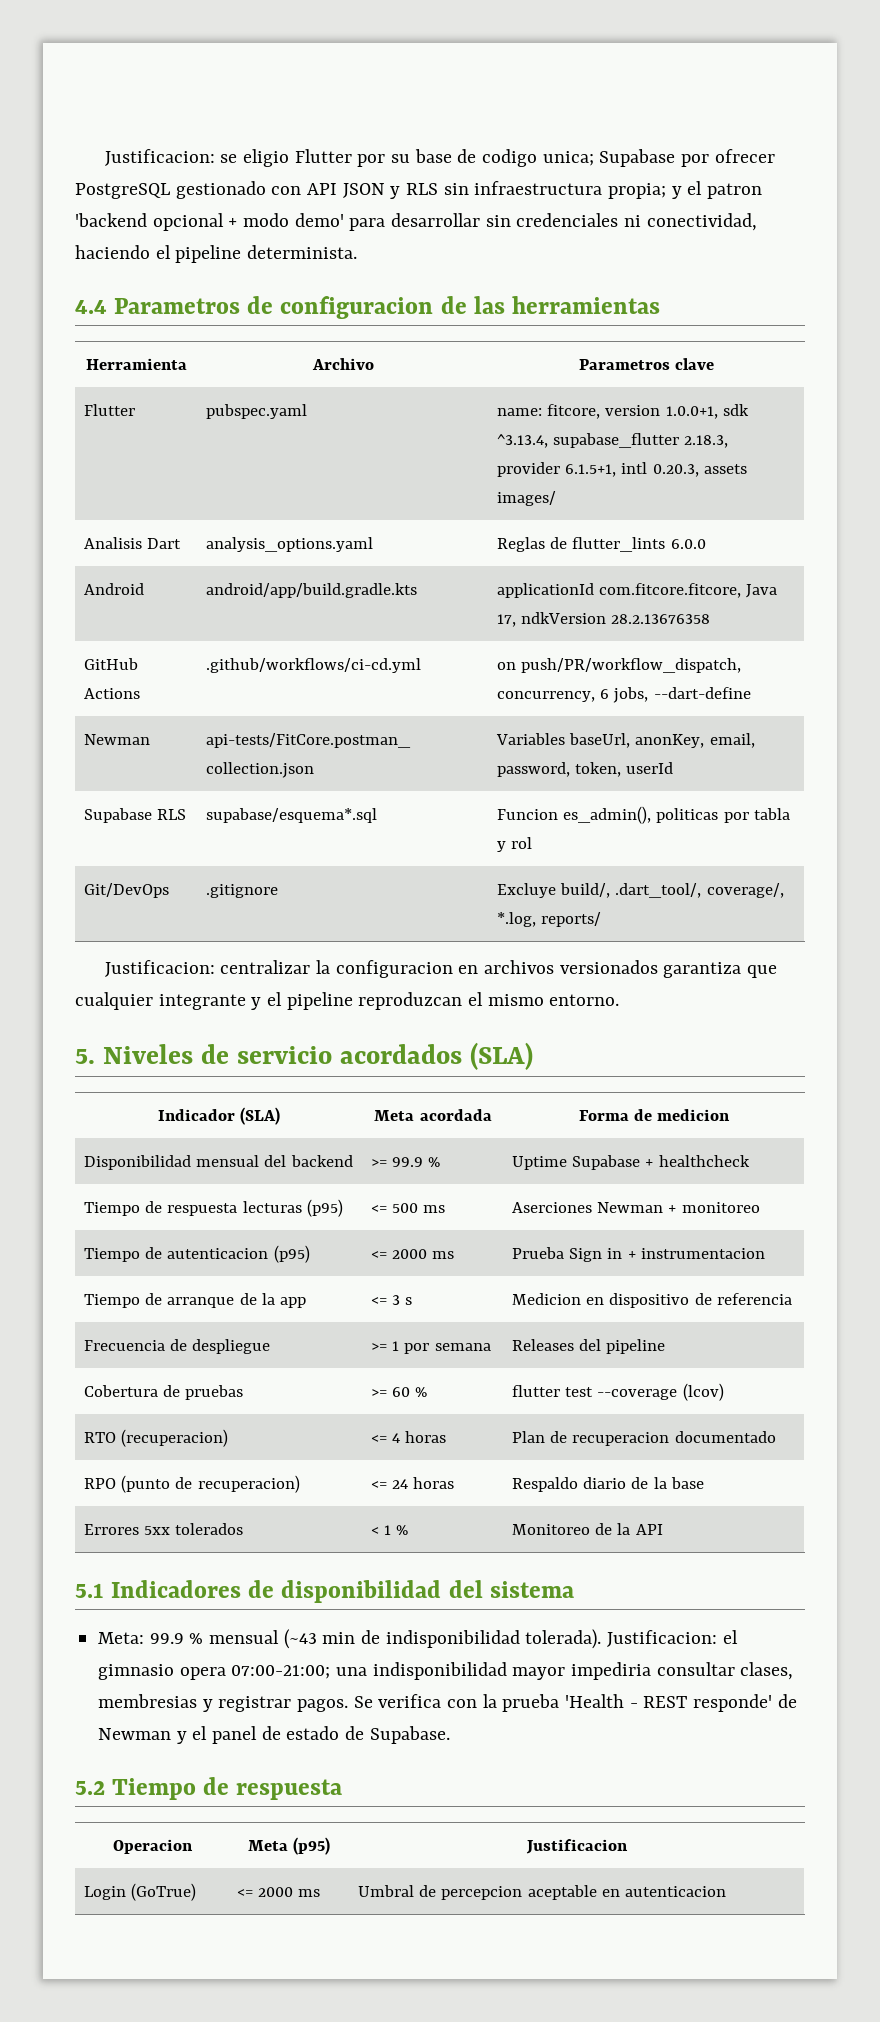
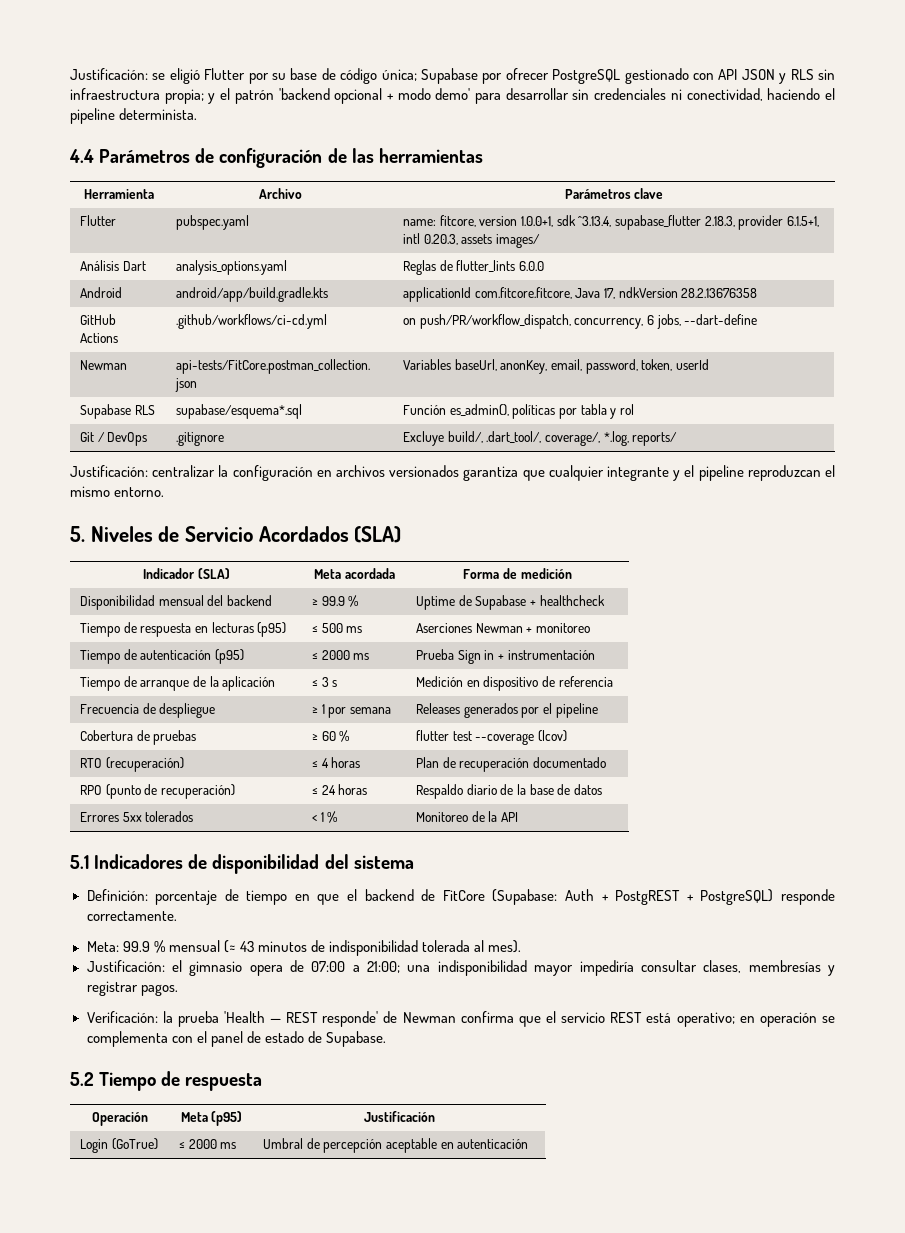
- Justificacion: se eligio Flutter por su base de codigo unica; Supabase por ofrecer PostgreSQL gestionado con API JSON y RLS sin infraestructura propia; y el patron 'backend opcional + modo demo' para desarrollar sin credenciales ni conectividad, haciendo el pipeline determinista.
+ Justificación: se eligió Flutter por su base de código única; Supabase por ofrecer PostgreSQL gestionado con API JSON y RLS sin infraestructura propia; y el patrón 'backend opcional + modo demo' para desarrollar sin credenciales ni conectividad, haciendo el pipeline determinista.
- 4.4 Parametros de configuracion de las herramientas
+ 4.4 Parámetros de configuración de las herramientas
- Herramienta | Archivo | Parametros clave
+ Herramienta | Archivo | Parámetros clave
- Analisis Dart | analysis_options.yaml | Reglas de flutter_lints 6.0.0
+ Análisis Dart | analysis_options.yaml | Reglas de flutter_lints 6.0.0
- Supabase RLS | supabase/esquema*.sql | Funcion es_admin(), politicas por tabla y rol
+ Supabase RLS | supabase/esquema*.sql | Función es_admin(), políticas por tabla y rol
- Git/DevOps | .gitignore | Excluye build/, .dart_tool/, coverage/, *.log, reports/
+ Git / DevOps | .gitignore | Excluye build/, .dart_tool/, coverage/, *.log, reports/
- Justificacion: centralizar la configuracion en archivos versionados garantiza que cualquier integrante y el pipeline reproduzcan el mismo entorno.
+ Justificación: centralizar la configuración en archivos versionados garantiza que cualquier integrante y el pipeline reproduzcan el mismo entorno.
- 5. Niveles de servicio acordados (SLA)
+ 5. Niveles de Servicio Acordados (SLA)
- Indicador (SLA) | Meta acordada | Forma de medicion
+ Indicador (SLA) | Meta acordada | Forma de medición
- Disponibilidad mensual del backend | >= 99.9 % | Uptime Supabase + healthcheck
+ Disponibilidad mensual del backend | ≥ 99.9 % | Uptime de Supabase + healthcheck
- Tiempo de respuesta lecturas (p95) | <= 500 ms | Aserciones Newman + monitoreo
+ Tiempo de respuesta en lecturas (p95) | ≤ 500 ms | Aserciones Newman + monitoreo
- Tiempo de autenticacion (p95) | <= 2000 ms | Prueba Sign in + instrumentacion
+ Tiempo de autenticación (p95) | ≤ 2000 ms | Prueba Sign in + instrumentación
- Tiempo de arranque de la app | <= 3 s | Medicion en dispositivo de referencia
+ Tiempo de arranque de la aplicación | ≤ 3 s | Medición en dispositivo de referencia
- Frecuencia de despliegue | >= 1 por semana | Releases del pipeline
+ Frecuencia de despliegue | ≥ 1 por semana | Releases generados por el pipeline
- Cobertura de pruebas | >= 60 % | flutter test --coverage (lcov)
+ Cobertura de pruebas | ≥ 60 % | flutter test --coverage (lcov)
- RTO (recuperacion) | <= 4 horas | Plan de recuperacion documentado
+ RTO (recuperación) | ≤ 4 horas | Plan de recuperación documentado
- RPO (punto de recuperacion) | <= 24 horas | Respaldo diario de la base
+ RPO (punto de recuperación) | ≤ 24 horas | Respaldo diario de la base de datos
- Meta: 99.9 % mensual (~43 min de indisponibilidad tolerada). Justificacion: el gimnasio opera 07:00-21:00; una indisponibilidad mayor impediria consultar clases, membresias y registrar pagos. Se verifica con la prueba 'Health - REST responde' de Newman y el panel de estado de Supabase.
+ Definición: porcentaje de tiempo en que el backend de FitCore (Supabase: Auth + PostgREST + PostgreSQL) responde correctamente.
+ Meta: 99.9 % mensual (≈ 43 minutos de indisponibilidad tolerada al mes).
+ Justificación: el gimnasio opera de 07:00 a 21:00; una indisponibilidad mayor impediría consultar clases, membresías y registrar pagos.
+ Verificación: la prueba 'Health — REST responde' de Newman confirma que el servicio REST está operativo; en operación se complementa con el panel de estado de Supabase.
- Operacion | Meta (p95) | Justificacion
+ Operación | Meta (p95) | Justificación
- Login (GoTrue) | <= 2000 ms | Umbral de percepcion aceptable en autenticacion
+ Login (GoTrue) | ≤ 2000 ms | Umbral de percepción aceptable en autenticación

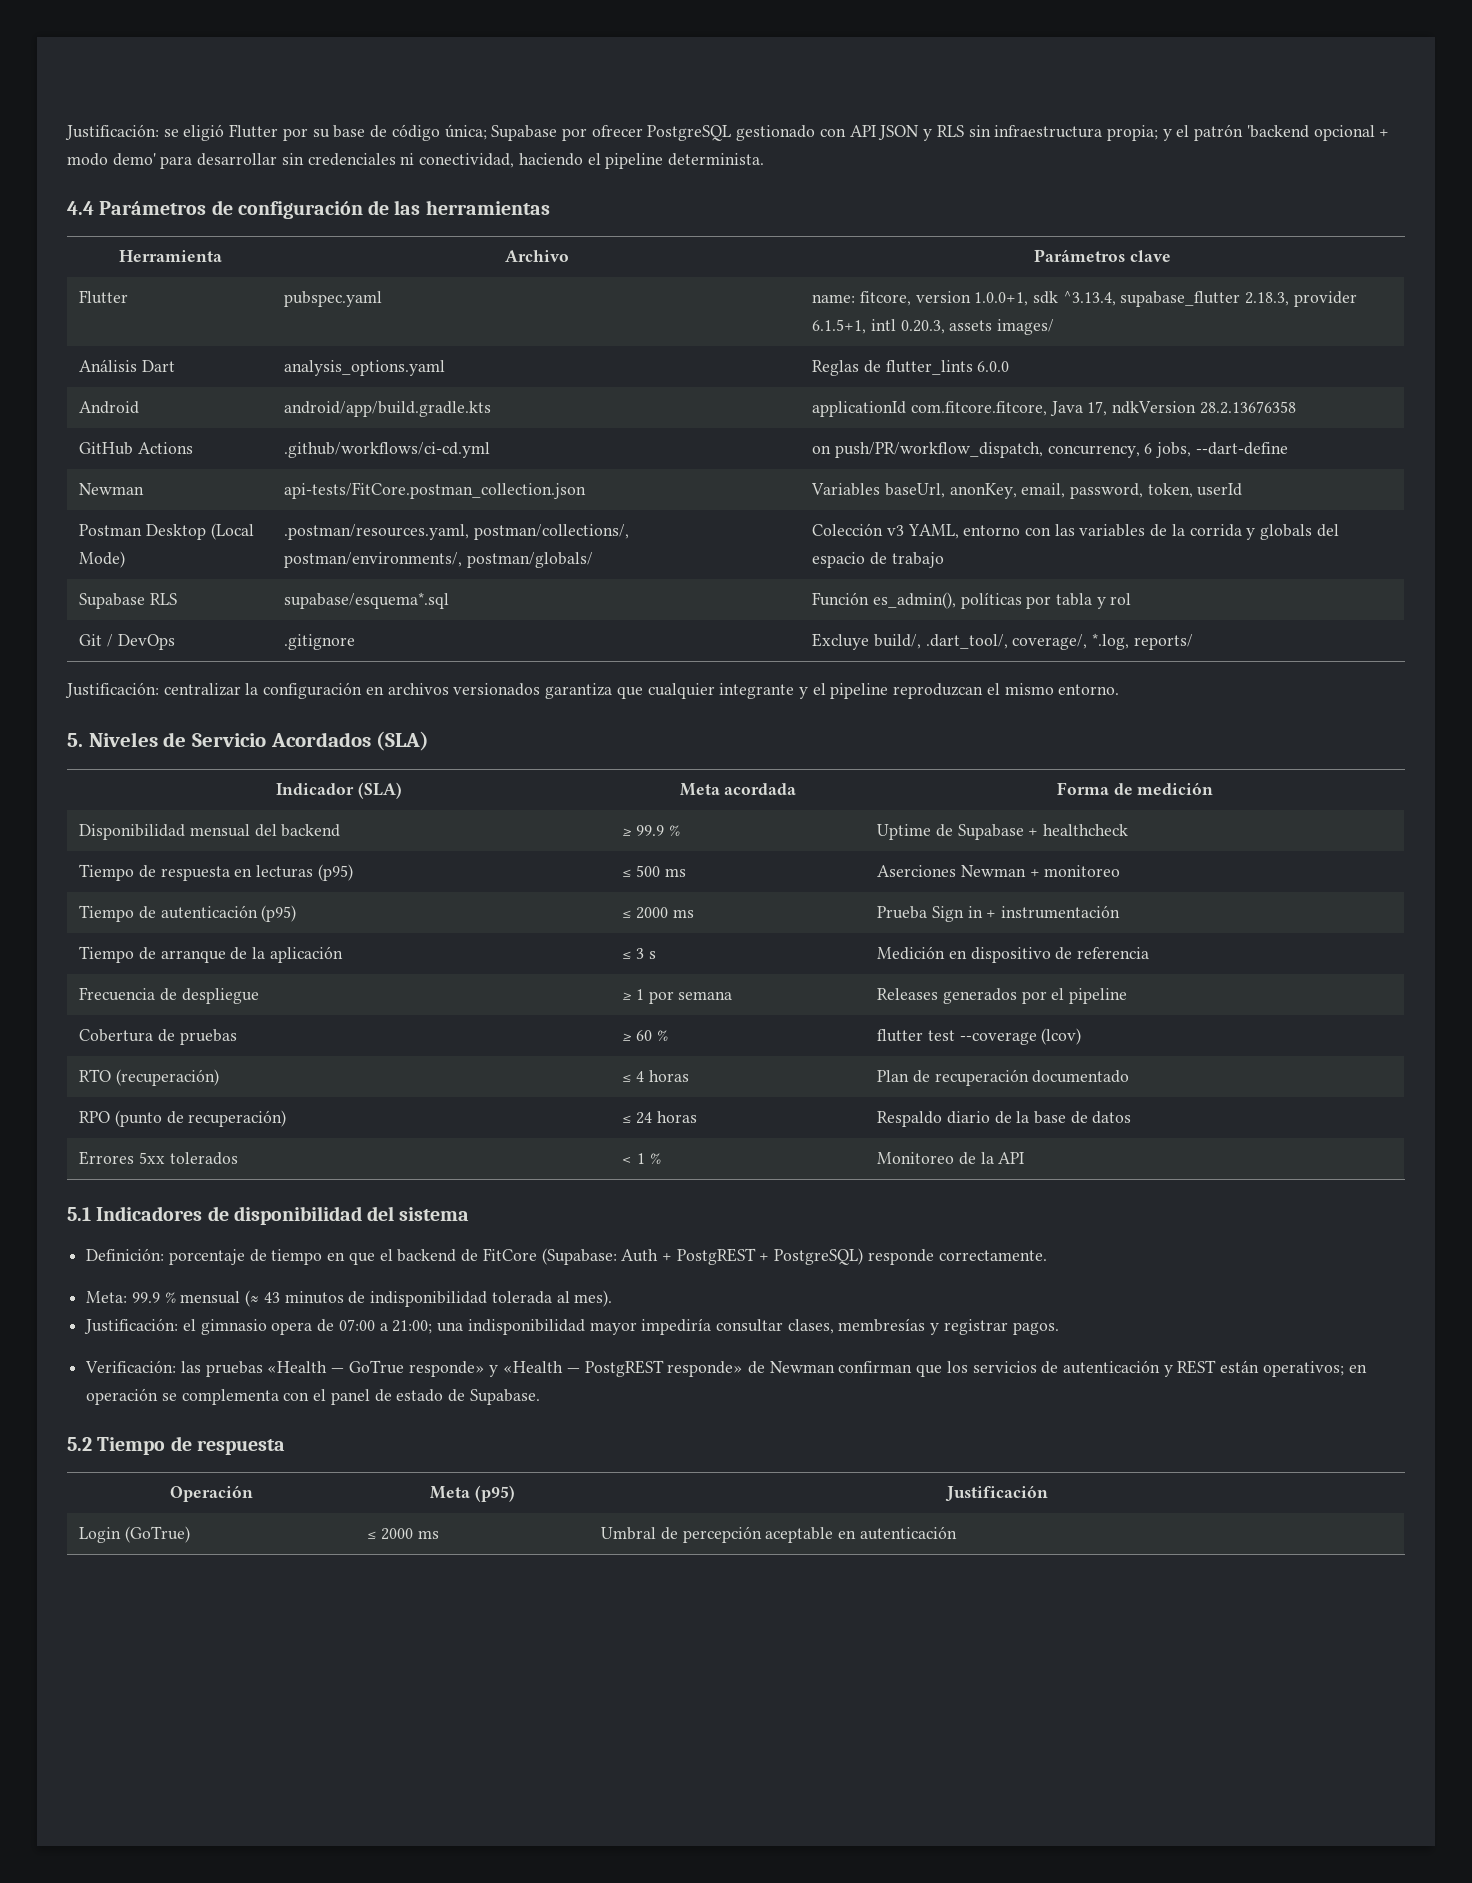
+ Postman Desktop (Local Mode) | .postman/resources.yaml, postman/collections/, postman/environments/, postman/globals/ | Colección v3 YAML, entorno con las variables de la corrida y globals del espacio de trabajo
- Verificación: la prueba 'Health — REST responde' de Newman confirma que el servicio REST está operativo; en operación se complementa con el panel de estado de Supabase.
+ Verificación: las pruebas «Health — GoTrue responde» y «Health — PostgREST responde» de Newman confirman que los servicios de autenticación y REST están operativos; en operación se complementa con el panel de estado de Supabase.

